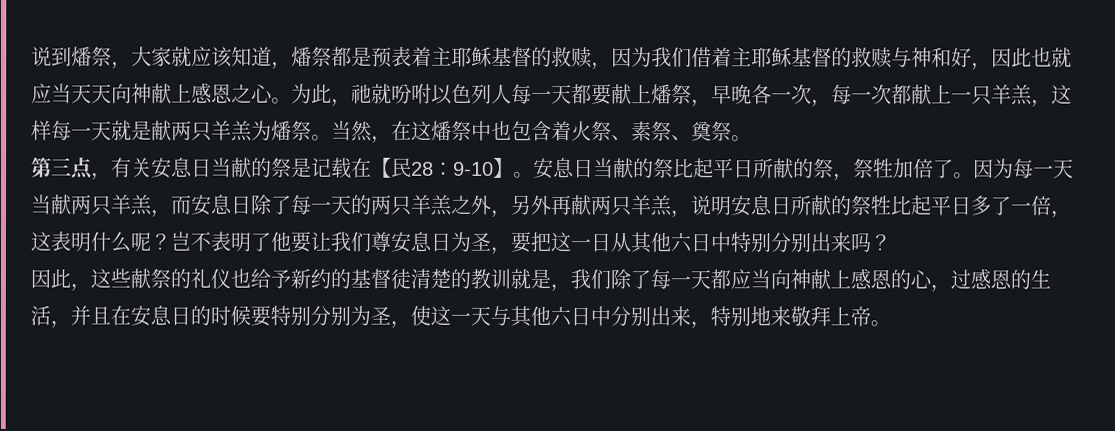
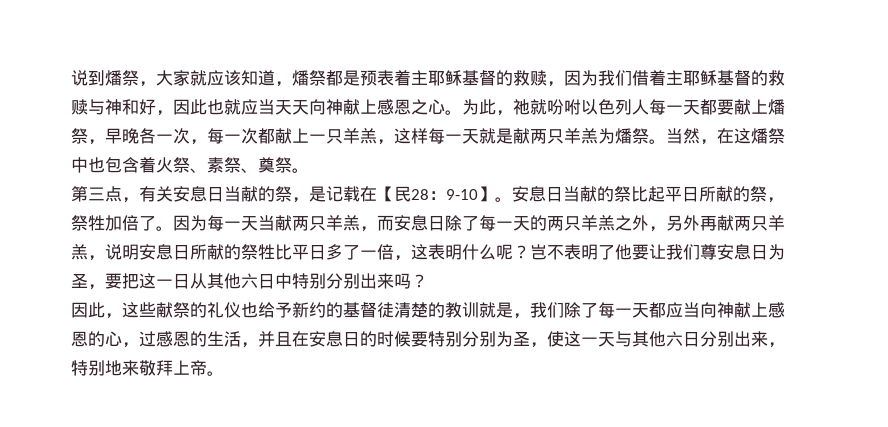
- 第三点，有关安息日当献的祭是记载在【民28：9-10】。
+ 第三点，有关安息日当献的祭，是记载在【民28：9-10】。
- 因为每一天当献两只羊羔，而安息日除了每一天的两只羊羔之外，另外再献两只羊羔，说明安息日所献的祭牲比起平日多了一倍，这表明什么呢？
+ 因为每一天当献两只羊羔，而安息日除了每一天的两只羊羔之外，另外再献两只羊羔，说明安息日所献的祭牲比平日多了一倍，这表明什么呢？
- 因此，这些献祭的礼仪也给予新约的基督徒清楚的教训就是，我们除了每一天都应当向神献上感恩的心，过感恩的生活，并且在安息日的时候要特别分别为圣，使这一天与其他六日中分别出来，特别地来敬拜上帝。
+ 因此，这些献祭的礼仪也给予新约的基督徒清楚的教训就是，我们除了每一天都应当向神献上感恩的心，过感恩的生活，并且在安息日的时候要特别分别为圣，使这一天与其他六日分别出来，特别地来敬拜上帝。

